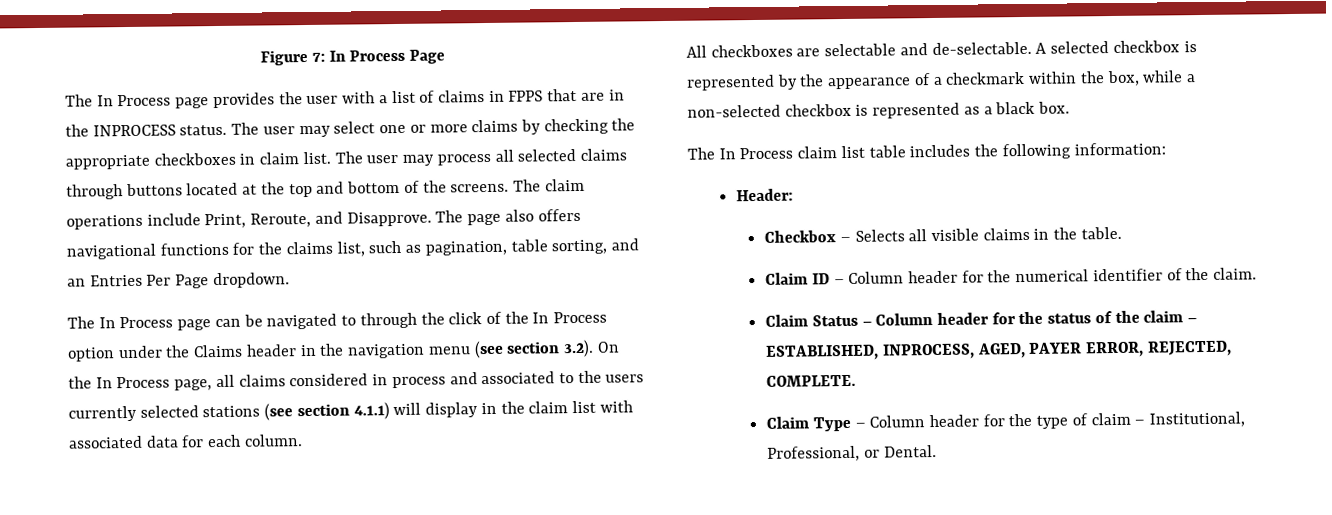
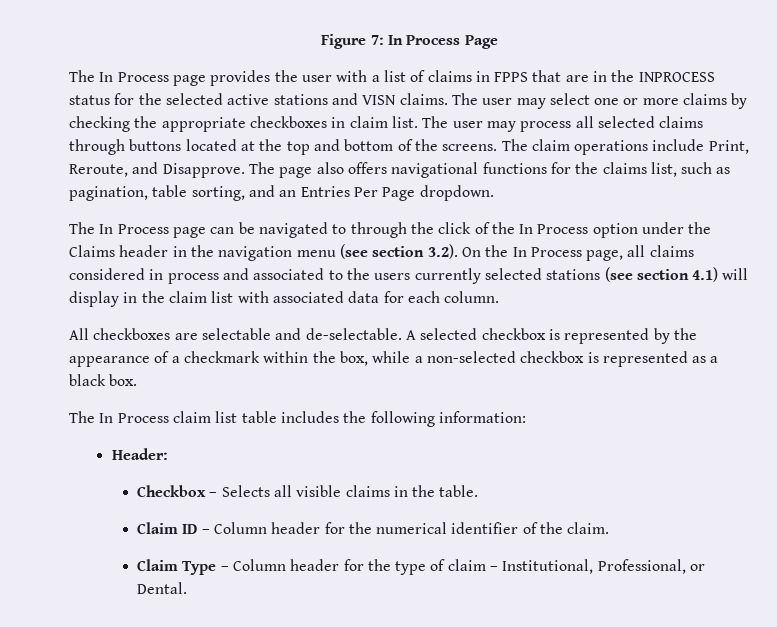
- The In Process page provides the user with a list of claims in FPPS that are in the INPROCESS status.
+ The In Process page provides the user with a list of claims in FPPS that are in the INPROCESS status for the selected active stations and VISN claims.
- The In Process page can be navigated to through the click of the In Process option under the Claims header in the navigation menu (see section 3.2). On the In Process page, all claims considered in process and associated to the users currently selected stations (see section 4.1.1) will display in the claim list with associated data for each column.
+ The In Process page can be navigated to through the click of the In Process option under the Claims header in the navigation menu (see section 3.2). On the In Process page, all claims considered in process and associated to the users currently selected stations (see section 4.1) will display in the claim list with associated data for each column.
- Claim Status – Column header for the status of the claim – ESTABLISHED, INPROCESS, AGED, PAYER ERROR, REJECTED, COMPLETE.

